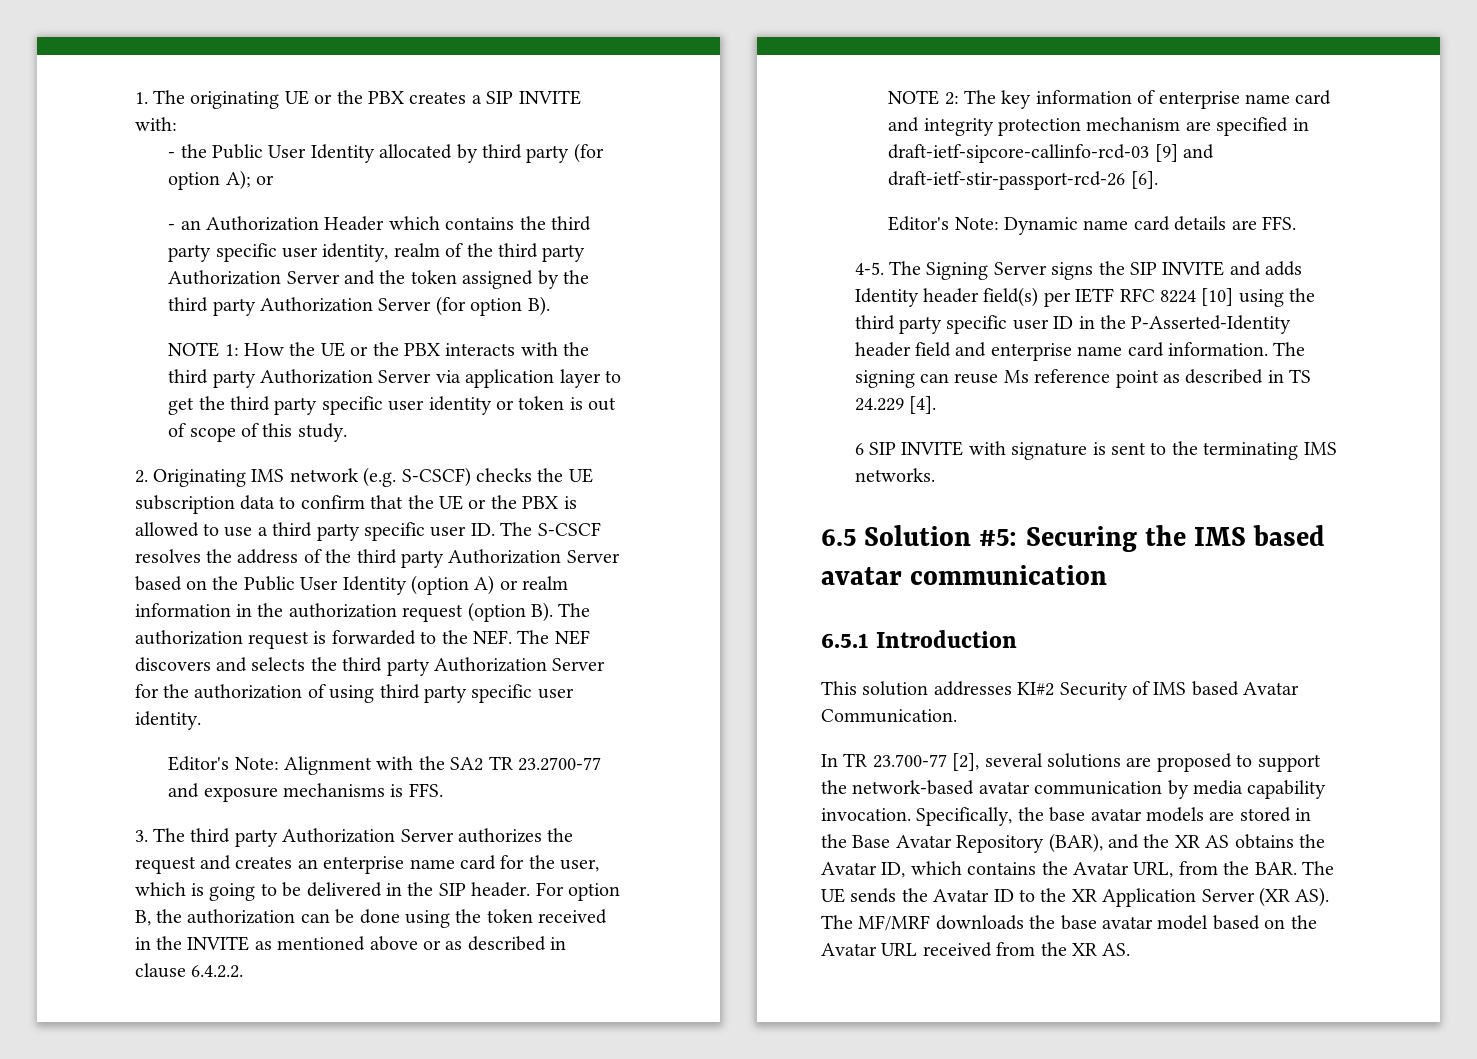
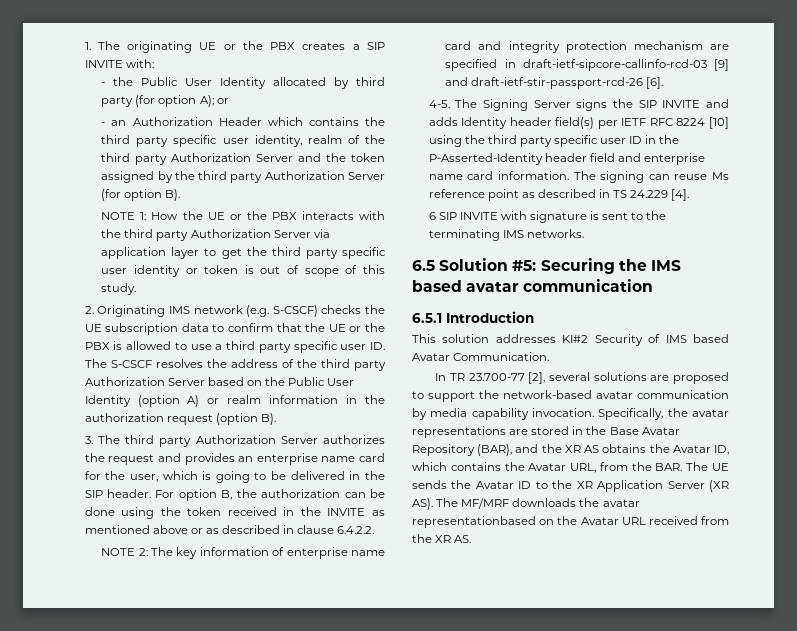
- 2. Originating IMS network (e.g. S-CSCF) checks the UE subscription data to confirm that the UE or the PBX is allowed to use a third party specific user ID. The S-CSCF resolves the address of the third party Authorization Server based on the Public User Identity (option A) or realm information in the authorization request (option B). The authorization request is forwarded to the NEF. The NEF discovers and selects the third party Authorization Server for the authorization of using third party specific user identity.
- Editor's Note: Alignment with the SA2 TR 23.2700-77 and exposure mechanisms is FFS.
+ 2. Originating IMS network (e.g. S-CSCF) checks the UE subscription data to confirm that the UE or the PBX is allowed to use a third party specific user ID. The S-CSCF resolves the address of the third party Authorization Server based on the Public User Identity (option A) or realm information in the authorization request (option B).
- 3. The third party Authorization Server authorizes the request and creates an enterprise name card for the user, which is going to be delivered in the SIP header.
+ 3. The third party Authorization Server authorizes the request and provides an enterprise name card for the user, which is going to be delivered in the SIP header.
- Editor's Note: Dynamic name card details are FFS.
- Specifically, the base avatar models are stored in the Base Avatar Repository (BAR), and the XR AS obtains the Avatar ID, which contains the Avatar URL, from the BAR. The UE sends the Avatar ID to the XR Application Server (XR AS). The MF/MRF downloads the base avatar model based on the Avatar URL received from the XR AS.
+ Specifically, the avatar representations are stored in the Base Avatar Repository (BAR), and the XR AS obtains the Avatar ID, which contains the Avatar URL, from the BAR. The UE sends the Avatar ID to the XR Application Server (XR AS). The MF/MRF downloads the avatar representationbased on the Avatar URL received from the XR AS.

